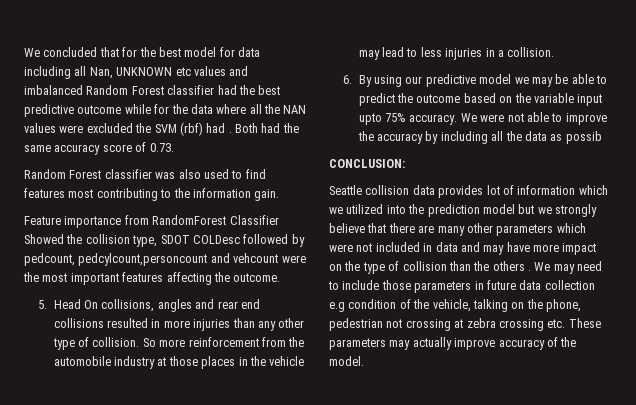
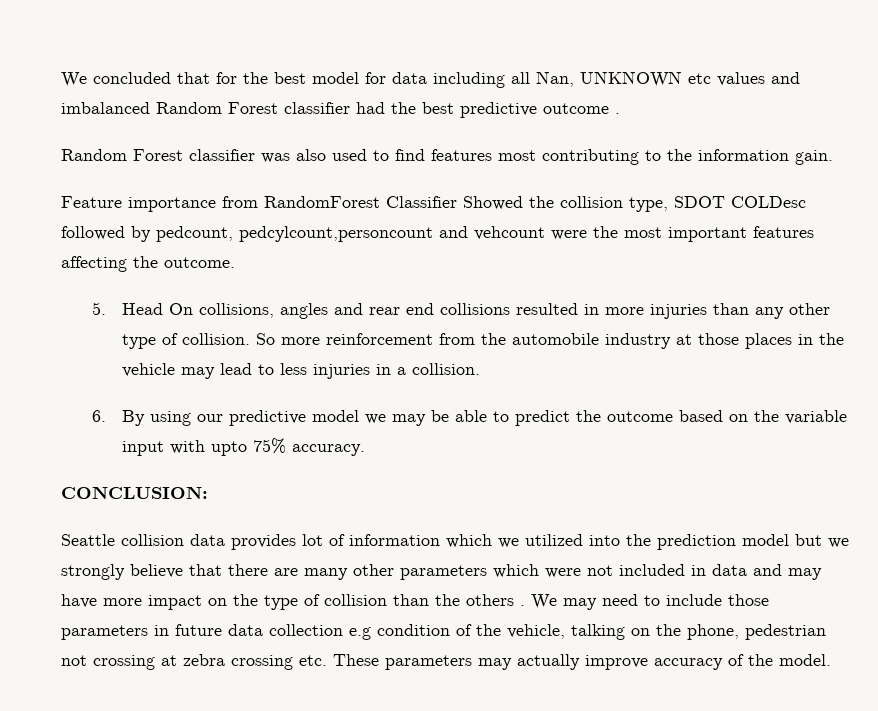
- We concluded that for the best model for data including all Nan, UNKNOWN etc values and imbalanced Random Forest classifier had the best predictive outcome while for the data where all the NAN values were excluded the SVM (rbf) had . Both had the same accuracy score of 0.73.
+ We concluded that for the best model for data including all Nan, UNKNOWN etc values and imbalanced Random Forest classifier had the best predictive outcome .
- 6. By using our predictive model we may be able to predict the outcome based on the variable input upto 75% accuracy. We were not able to improve the accuracy by including all the data as possib
+ 6. By using our predictive model we may be able to predict the outcome based on the variable input with upto 75% accuracy.

